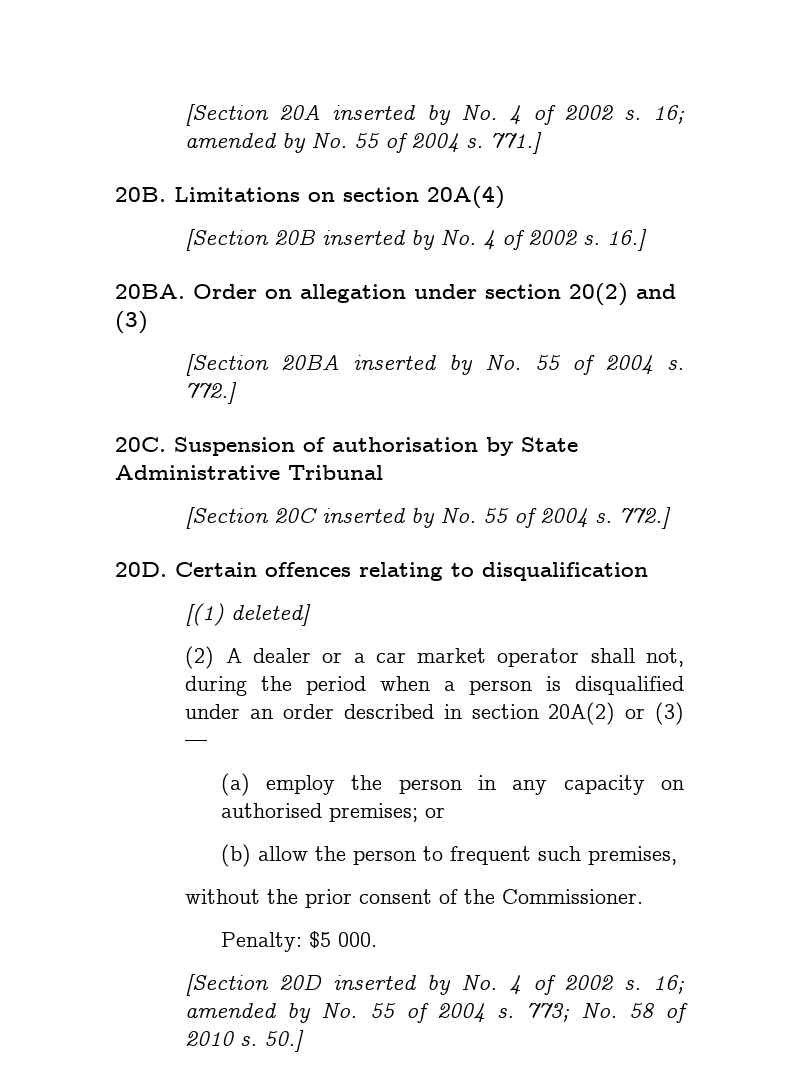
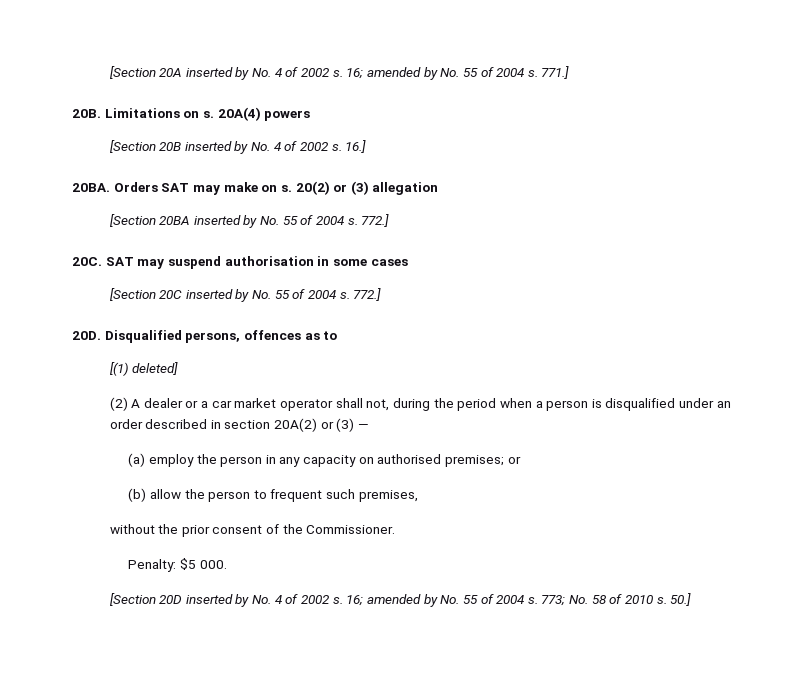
- Limitations on section 20A(4)
+ Limitations on s. 20A(4) powers
- Order on allegation under section 20(2) and (3)
+ Orders SAT may make on s. 20(2) or (3) allegation
- Suspension of authorisation by State Administrative Tribunal
+ SAT may suspend authorisation in some cases
- Certain offences relating to disqualification
+ Disqualified persons, offences as to

